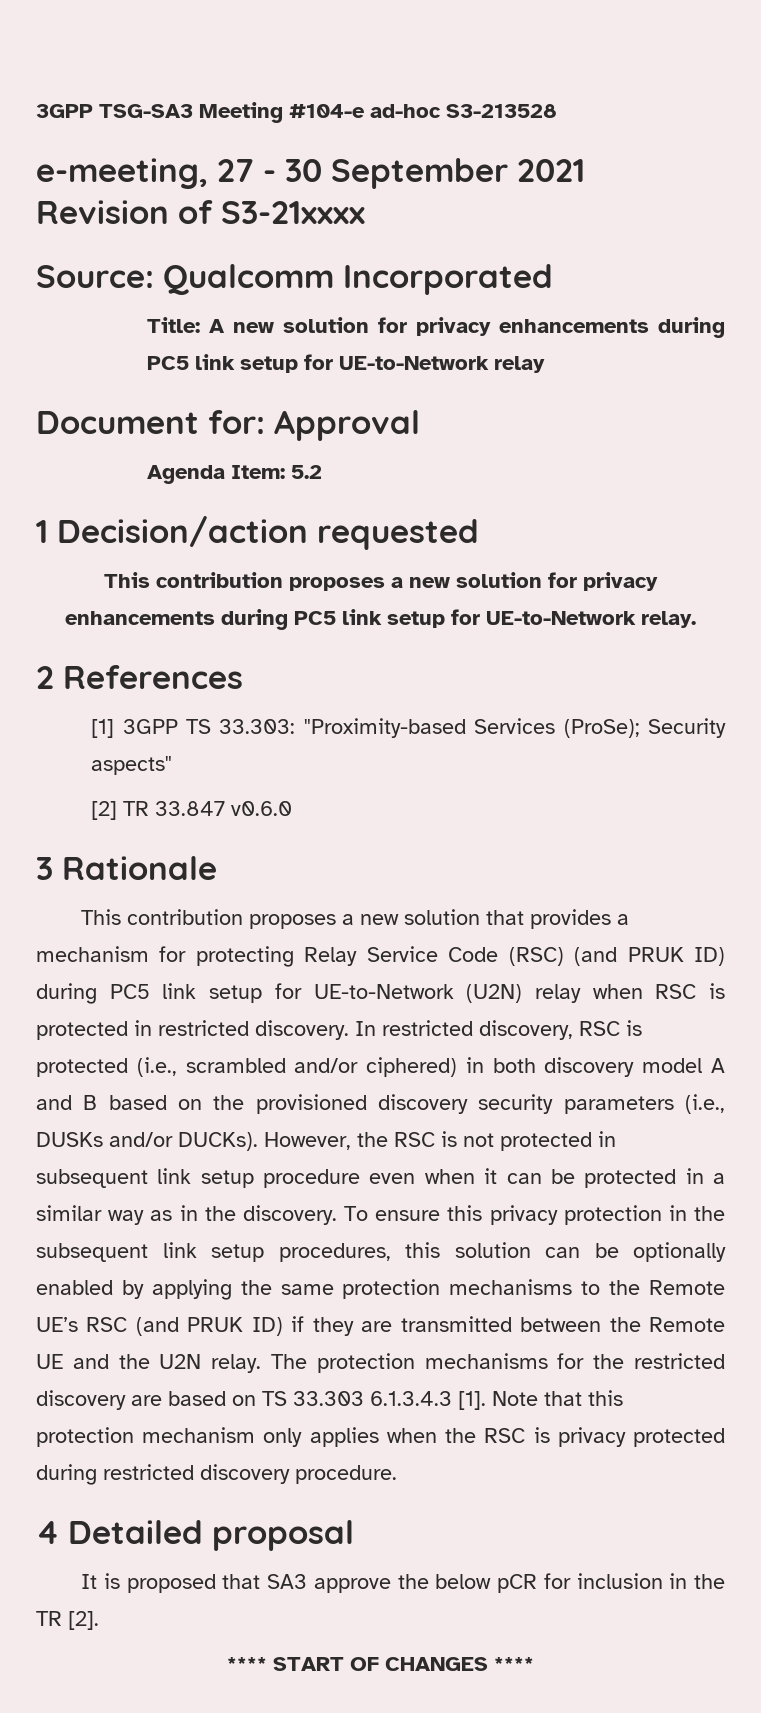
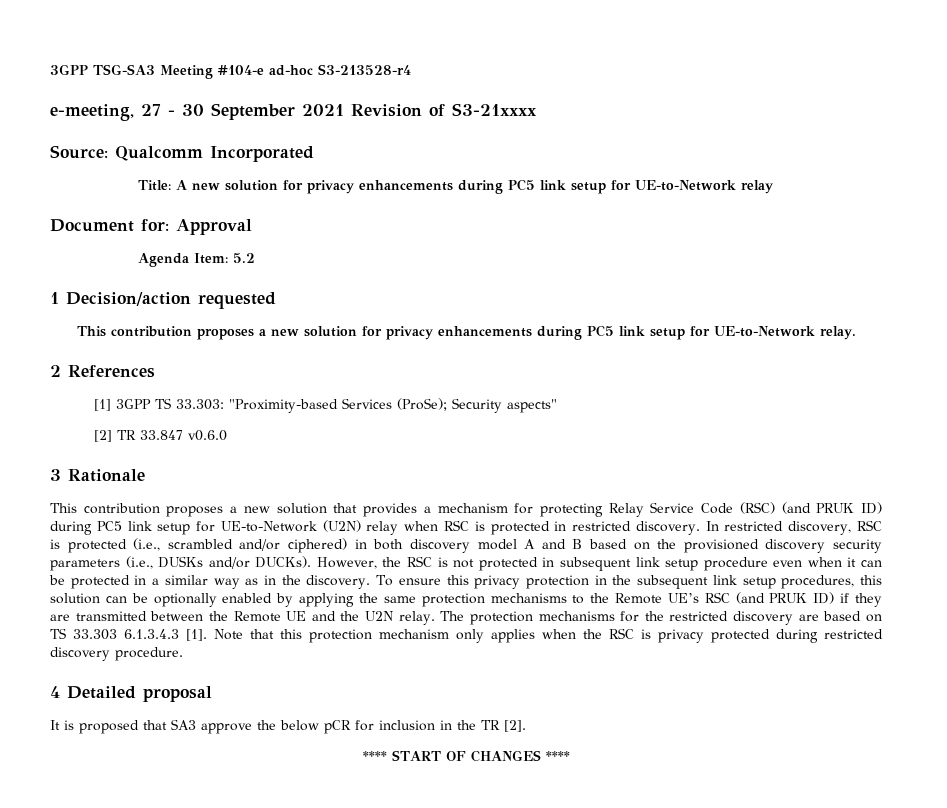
- 3GPP TSG-SA3 Meeting #104-e ad-hoc S3-213528
+ 3GPP TSG-SA3 Meeting #104-e ad-hoc S3-213528-r4

